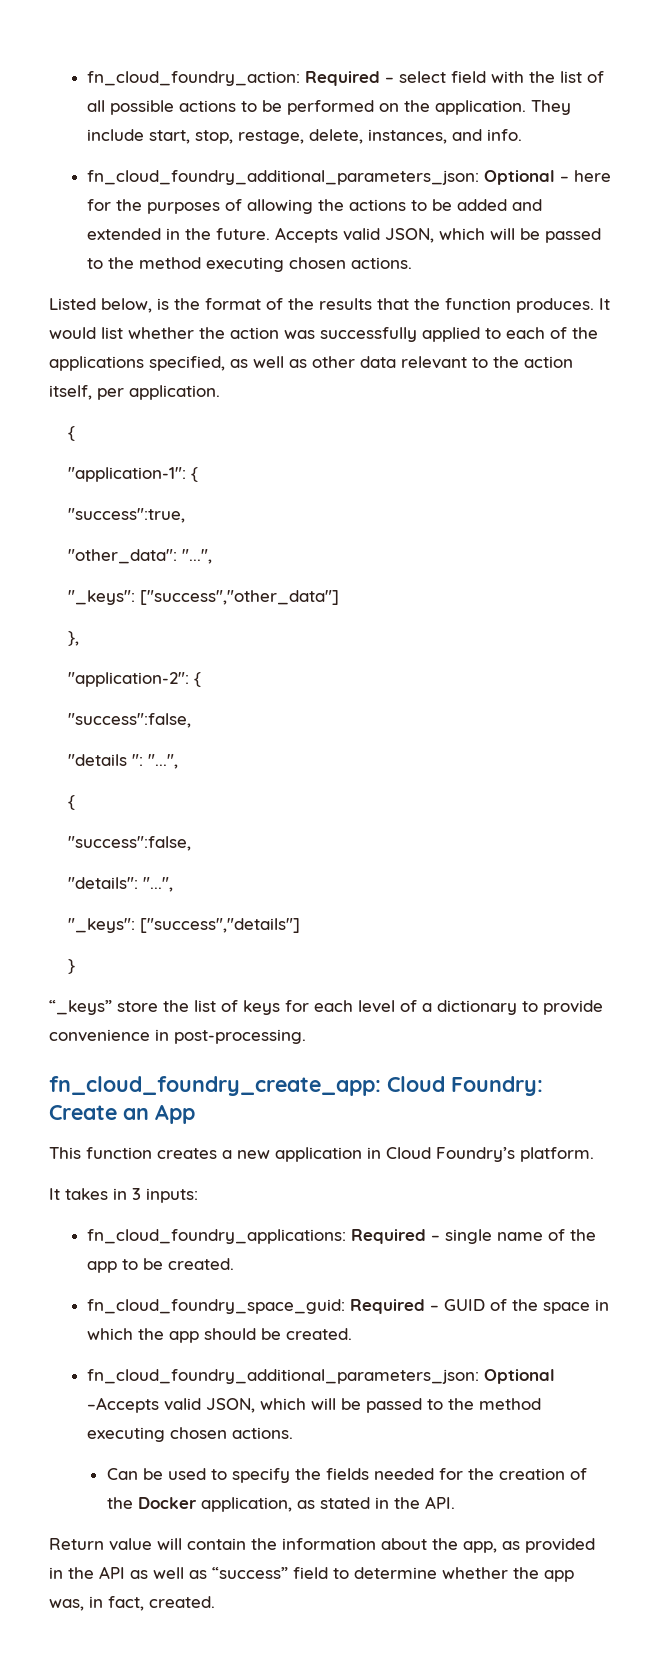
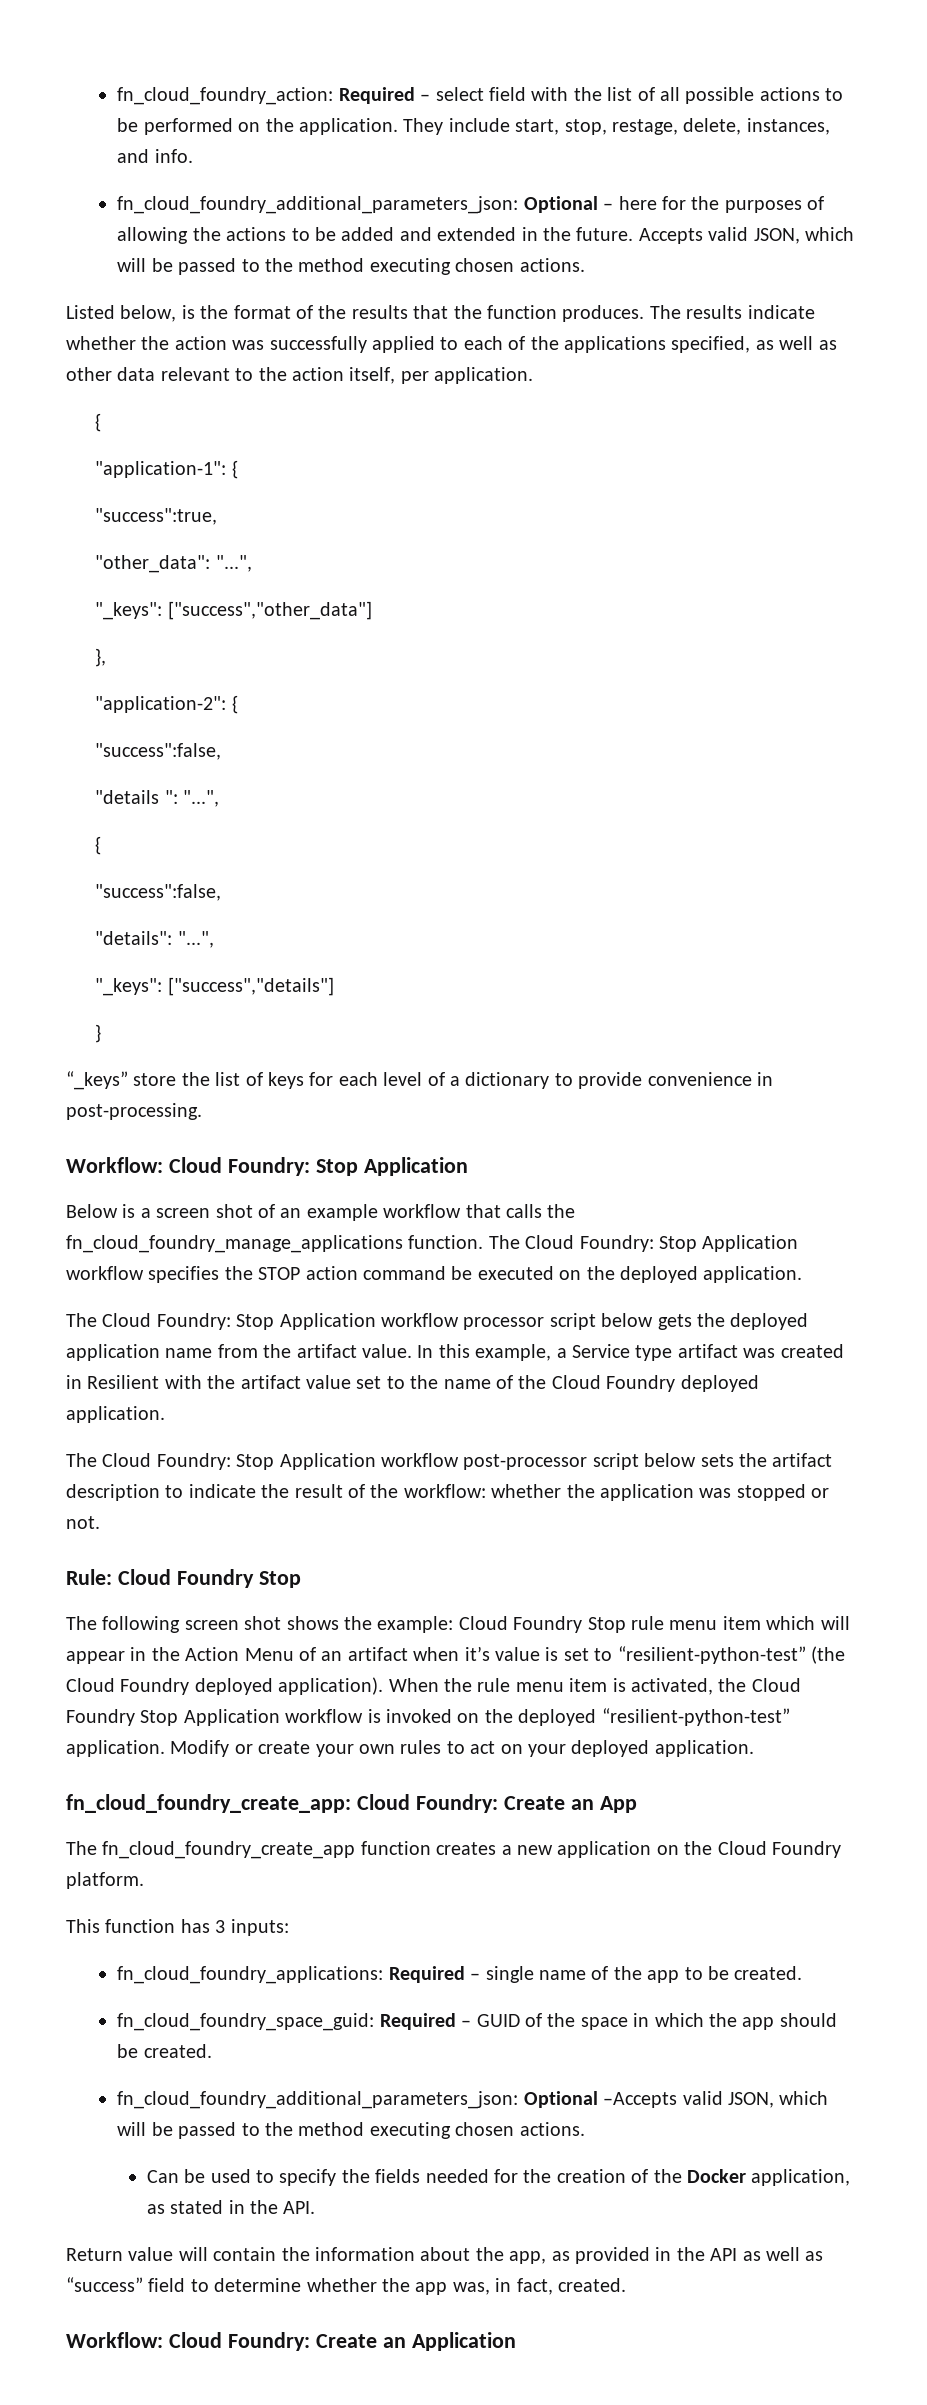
- It would list whether the action was successfully applied to each of the applications specified, as well as other data relevant to the action itself, per application.
+ The results indicate whether the action was successfully applied to each of the applications specified, as well as other data relevant to the action itself, per application.
+ Workflow: Cloud Foundry: Stop Application
+ Below is a screen shot of an example workflow that calls the fn_cloud_foundry_manage_applications function. The Cloud Foundry: Stop Application workflow specifies the STOP action command be executed on the deployed application.
+ The Cloud Foundry: Stop Application workflow processor script below gets the deployed application name from the artifact value. In this example, a Service type artifact was created in Resilient with the artifact value set to the name of the Cloud Foundry deployed application.
+ The Cloud Foundry: Stop Application workflow post-processor script below sets the artifact description to indicate the result of the workflow: whether the application was stopped or not.
+ Rule: Cloud Foundry Stop
+ The following screen shot shows the example: Cloud Foundry Stop rule menu item which will appear in the Action Menu of an artifact when it’s value is set to “resilient-python-test” (the Cloud Foundry deployed application). When the rule menu item is activated, the Cloud Foundry Stop Application workflow is invoked on the deployed “resilient-python-test” application. Modify or create your own rules to act on your deployed application.
- This function creates a new application in Cloud Foundry’s platform.
- It takes in 3 inputs:
+ The fn_cloud_foundry_create_app function creates a new application on the Cloud Foundry platform.
+ This function has 3 inputs:
+ Workflow: Cloud Foundry: Create an Application

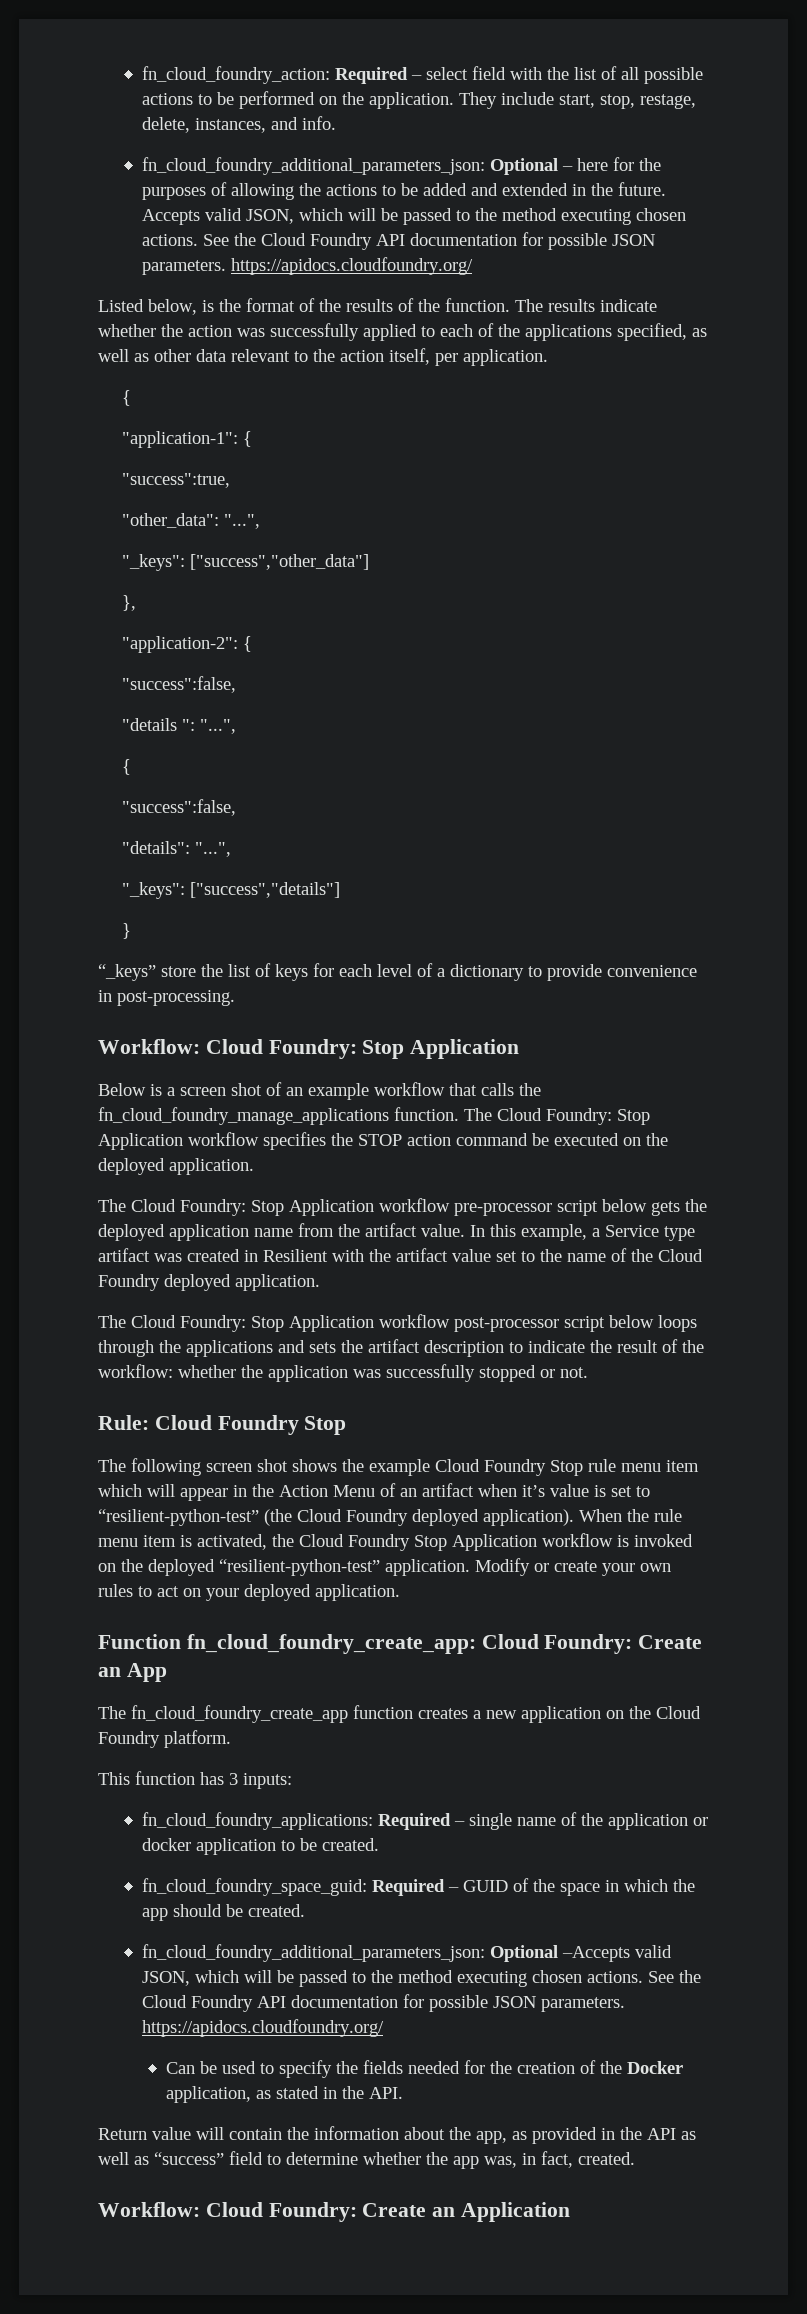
- Accepts valid JSON, which will be passed to the method executing chosen actions.
+ Accepts valid JSON, which will be passed to the method executing chosen actions. See the Cloud Foundry API documentation for possible JSON parameters. https://apidocs.cloudfoundry.org/
- Listed below, is the format of the results that the function produces.
+ Listed below, is the format of the results of the function.
- The Cloud Foundry: Stop Application workflow processor script below gets the deployed application name from the artifact value.
+ The Cloud Foundry: Stop Application workflow pre-processor script below gets the deployed application name from the artifact value.
- The Cloud Foundry: Stop Application workflow post-processor script below sets the artifact description to indicate the result of the workflow: whether the application was stopped or not.
+ The Cloud Foundry: Stop Application workflow post-processor script below loops through the applications and sets the artifact description to indicate the result of the workflow: whether the application was successfully stopped or not.
- The following screen shot shows the example: Cloud Foundry Stop rule menu item which will appear in the Action Menu of an artifact when it’s value is set to “resilient-python-test” (the Cloud Foundry deployed application).
+ The following screen shot shows the example Cloud Foundry Stop rule menu item which will appear in the Action Menu of an artifact when it’s value is set to “resilient-python-test” (the Cloud Foundry deployed application).
- fn_cloud_foundry_create_app: Cloud Foundry: Create an App
+ Function fn_cloud_foundry_create_app: Cloud Foundry: Create an App
- fn_cloud_foundry_applications: Required – single name of the app to be created.
+ fn_cloud_foundry_applications: Required – single name of the application or docker application to be created.
- fn_cloud_foundry_additional_parameters_json: Optional –Accepts valid JSON, which will be passed to the method executing chosen actions.
+ fn_cloud_foundry_additional_parameters_json: Optional –Accepts valid JSON, which will be passed to the method executing chosen actions. See the Cloud Foundry API documentation for possible JSON parameters. https://apidocs.cloudfoundry.org/

